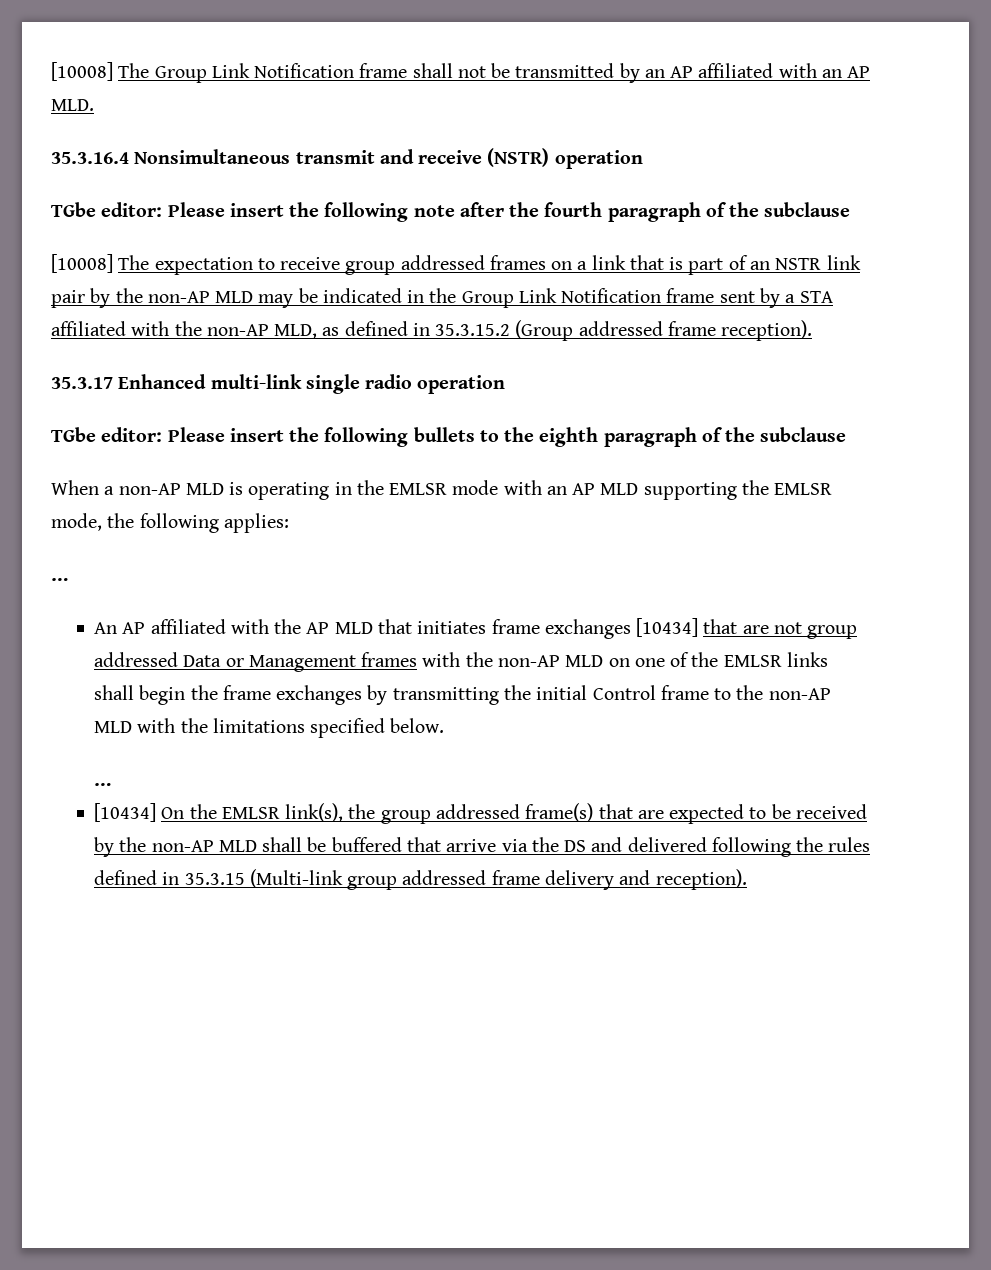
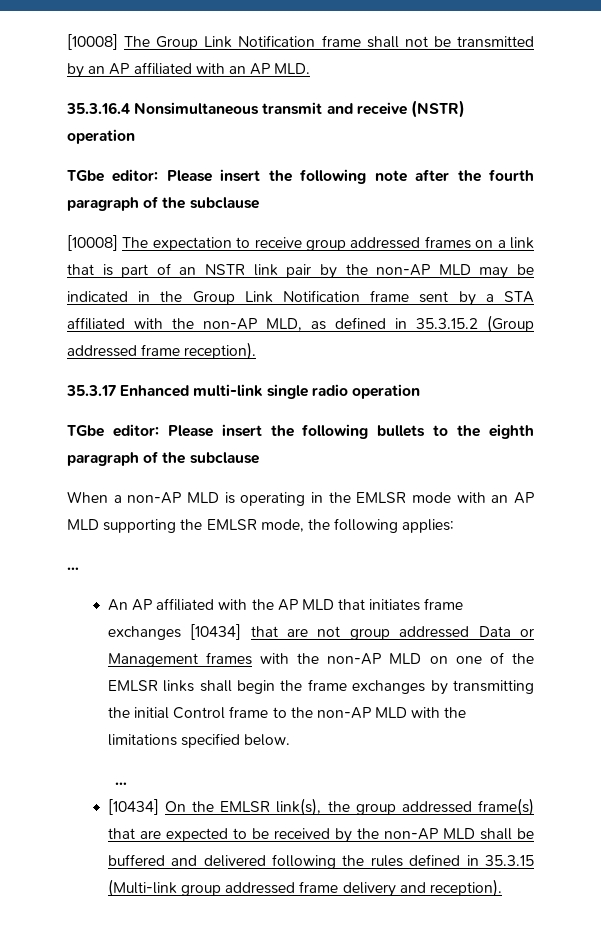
- [10434] On the EMLSR link(s), the group addressed frame(s) that are expected to be received by the non-AP MLD shall be buffered that arrive via the DS and delivered following the rules defined in 35.3.15 (Multi-link group addressed frame delivery and reception).
+ [10434] On the EMLSR link(s), the group addressed frame(s) that are expected to be received by the non-AP MLD shall be buffered and delivered following the rules defined in 35.3.15 (Multi-link group addressed frame delivery and reception).

